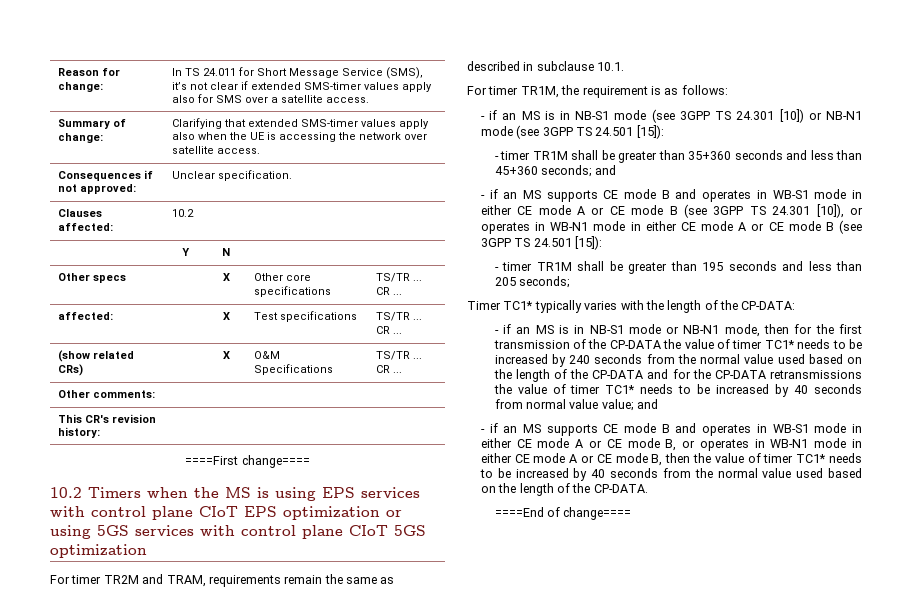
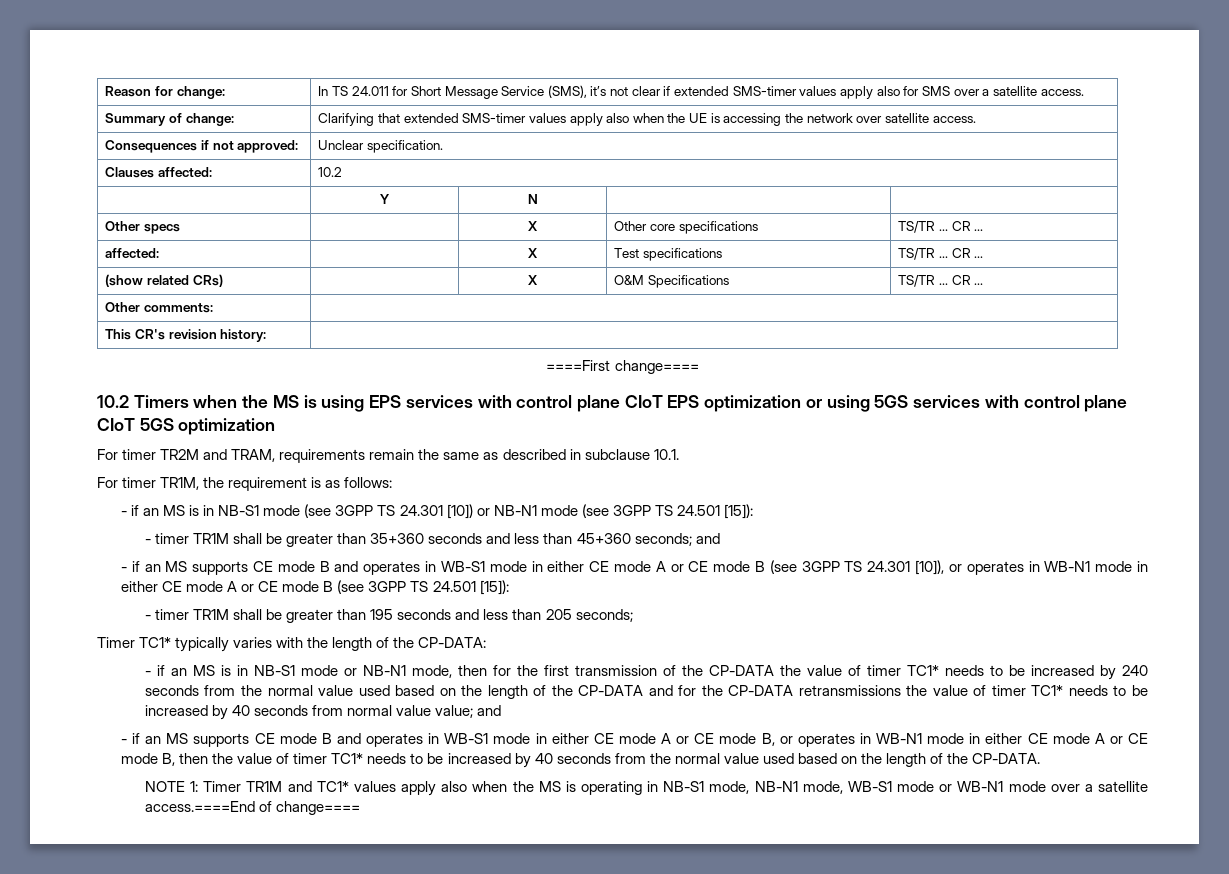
- ====End of change====
+ NOTE 1: Timer TR1M and TC1* values apply also when the MS is operating in NB-S1 mode, NB-N1 mode, WB-S1 mode or WB-N1 mode over a satellite access.====End of change====

